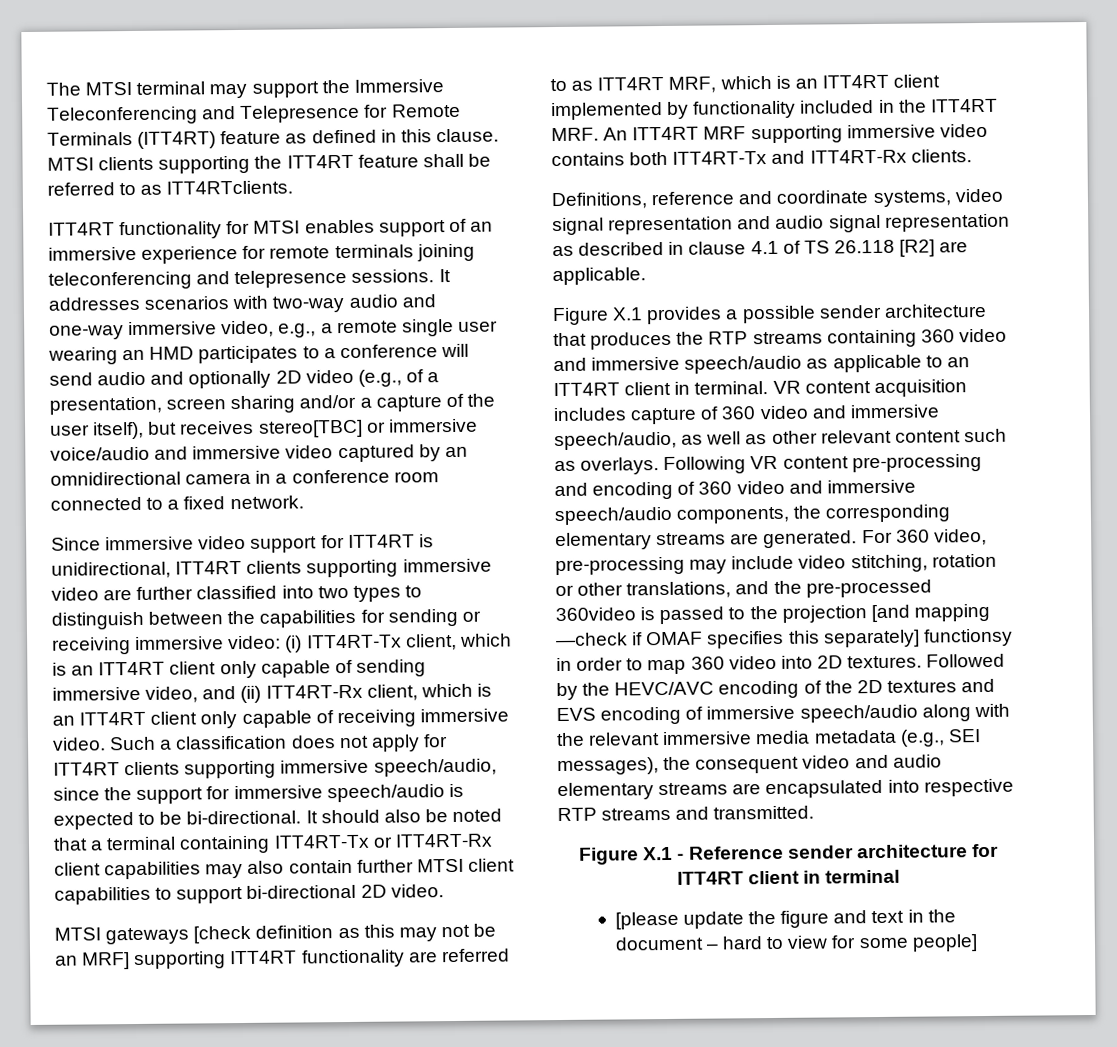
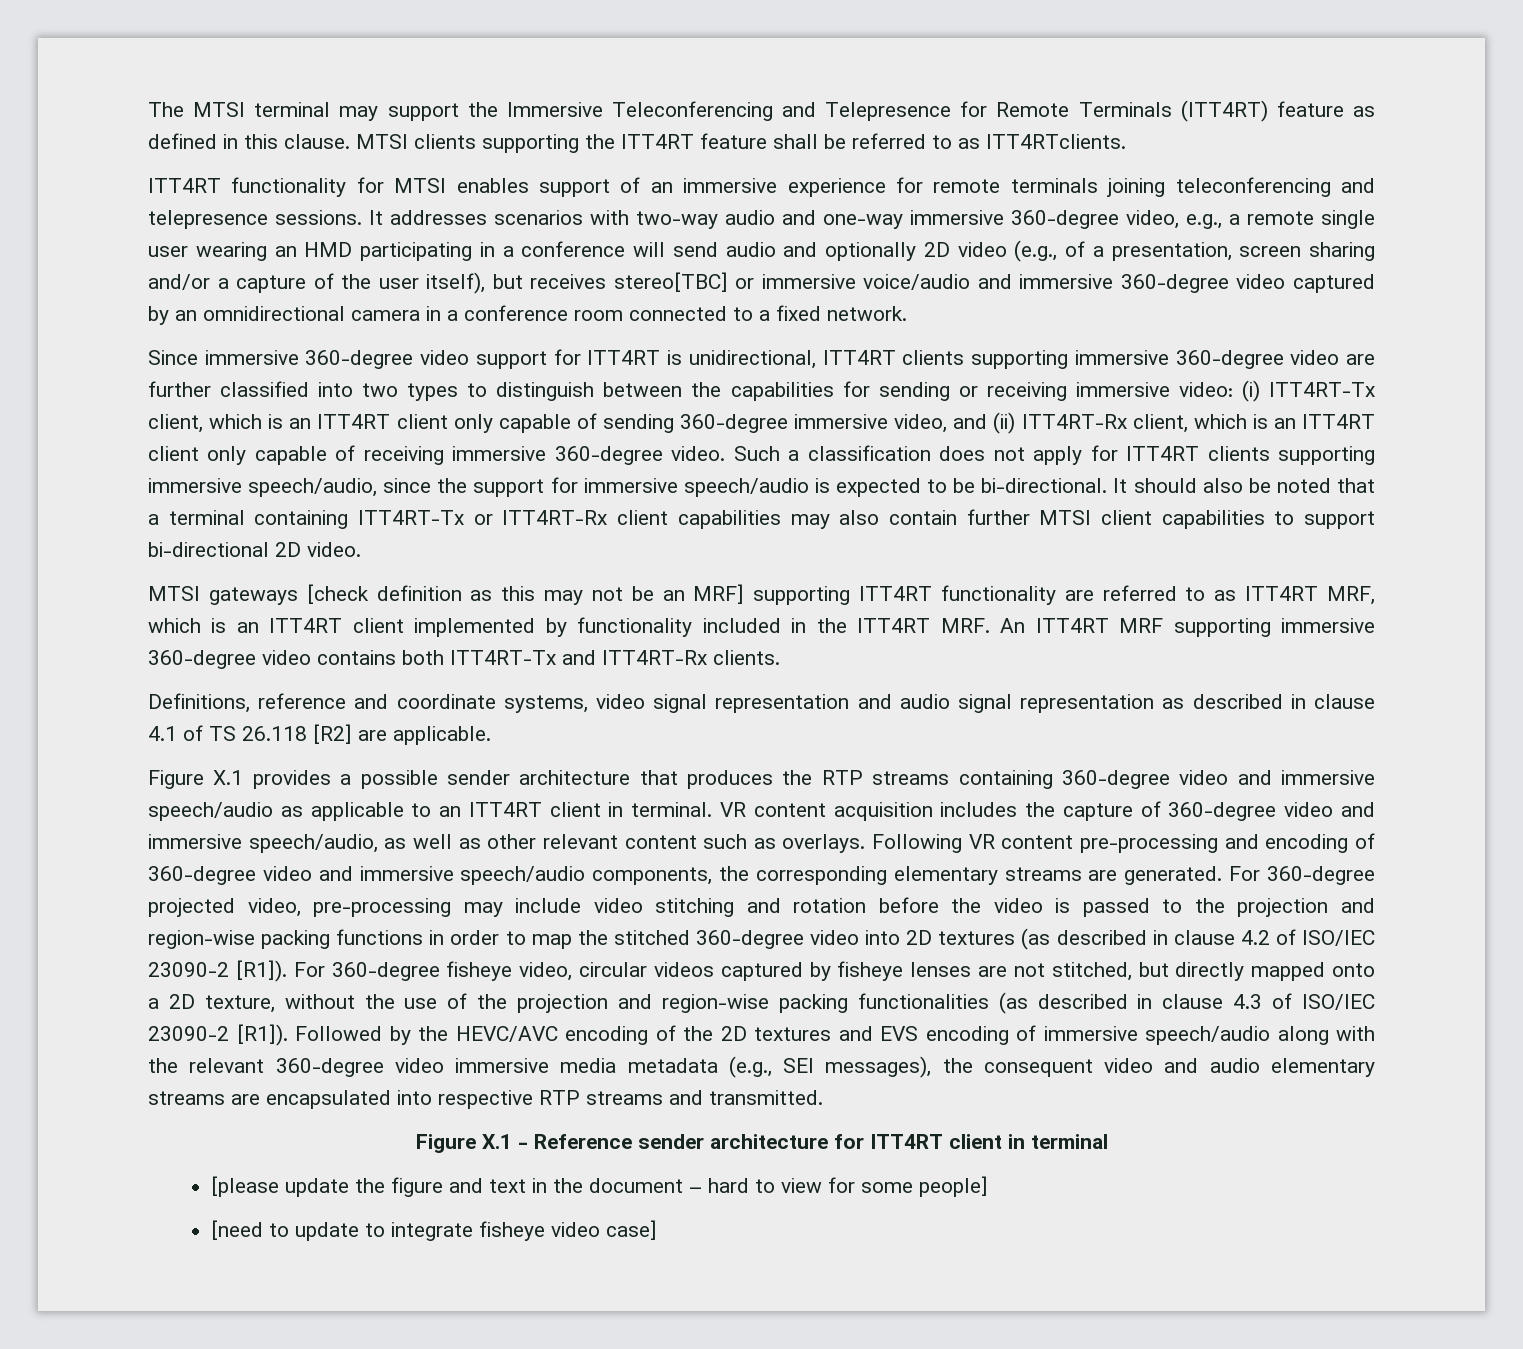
- It addresses scenarios with two-way audio and one-way immersive video, e.g., a remote single user wearing an HMD participates to a conference will send audio and optionally 2D video (e.g., of a presentation, screen sharing and/or a capture of the user itself), but receives stereo[TBC] or immersive voice/audio and immersive video captured by an omnidirectional camera in a conference room connected to a fixed network.
+ It addresses scenarios with two-way audio and one-way immersive 360-degree video, e.g., a remote single user wearing an HMD participating in a conference will send audio and optionally 2D video (e.g., of a presentation, screen sharing and/or a capture of the user itself), but receives stereo[TBC] or immersive voice/audio and immersive 360-degree video captured by an omnidirectional camera in a conference room connected to a fixed network.
- Since immersive video support for ITT4RT is unidirectional, ITT4RT clients supporting immersive video are further classified into two types to distinguish between the capabilities for sending or receiving immersive video: (i) ITT4RT-Tx client, which is an ITT4RT client only capable of sending immersive video, and (ii) ITT4RT-Rx client, which is an ITT4RT client only capable of receiving immersive video.
+ Since immersive 360-degree video support for ITT4RT is unidirectional, ITT4RT clients supporting immersive 360-degree video are further classified into two types to distinguish between the capabilities for sending or receiving immersive video: (i) ITT4RT-Tx client, which is an ITT4RT client only capable of sending 360-degree immersive video, and (ii) ITT4RT-Rx client, which is an ITT4RT client only capable of receiving immersive 360-degree video.
- MTSI gateways [check definition as this may not be an MRF] supporting ITT4RT functionality are referred to as ITT4RT MRF, which is an ITT4RT client implemented by functionality included in the ITT4RT MRF. An ITT4RT MRF supporting immersive video contains both ITT4RT-Tx and ITT4RT-Rx clients.
+ MTSI gateways [check definition as this may not be an MRF] supporting ITT4RT functionality are referred to as ITT4RT MRF, which is an ITT4RT client implemented by functionality included in the ITT4RT MRF. An ITT4RT MRF supporting immersive 360-degree video contains both ITT4RT-Tx and ITT4RT-Rx clients.
- Figure X.1 provides a possible sender architecture that produces the RTP streams containing 360 video and immersive speech/audio as applicable to an ITT4RT client in terminal.
+ Figure X.1 provides a possible sender architecture that produces the RTP streams containing 360-degree video and immersive speech/audio as applicable to an ITT4RT client in terminal.
- VR content acquisition includes capture of 360 video and immersive speech/audio, as well as other relevant content such as overlays.
+ VR content acquisition includes the capture of 360-degree video and immersive speech/audio, as well as other relevant content such as overlays.
- Following VR content pre-processing and encoding of 360 video and immersive speech/audio components, the corresponding elementary streams are generated.
+ Following VR content pre-processing and encoding of 360-degree video and immersive speech/audio components, the corresponding elementary streams are generated.
- For 360 video, pre-processing may include video stitching, rotation or other translations, and the pre-processed 360video is passed to the projection [and mapping —check if OMAF specifies this separately] functionsy in order to map 360 video into 2D textures.
+ For 360-degree projected video, pre-processing may include video stitching and rotation before the video is passed to the projection and region-wise packing functions in order to map the stitched 360-degree video into 2D textures (as described in clause 4.2 of ISO/IEC 23090-2 [R1]). For 360-degree fisheye video, circular videos captured by fisheye lenses are not stitched, but directly mapped onto a 2D texture, without the use of the projection and region-wise packing functionalities (as described in clause 4.3 of ISO/IEC 23090-2 [R1]).
- Followed by the HEVC/AVC encoding of the 2D textures and EVS encoding of immersive speech/audio along with the relevant immersive media metadata (e.g., SEI messages), the consequent video and audio elementary streams are encapsulated into respective RTP streams and transmitted.
+ Followed by the HEVC/AVC encoding of the 2D textures and EVS encoding of immersive speech/audio along with the relevant 360-degree video immersive media metadata (e.g., SEI messages), the consequent video and audio elementary streams are encapsulated into respective RTP streams and transmitted.
+ [need to update to integrate fisheye video case]

